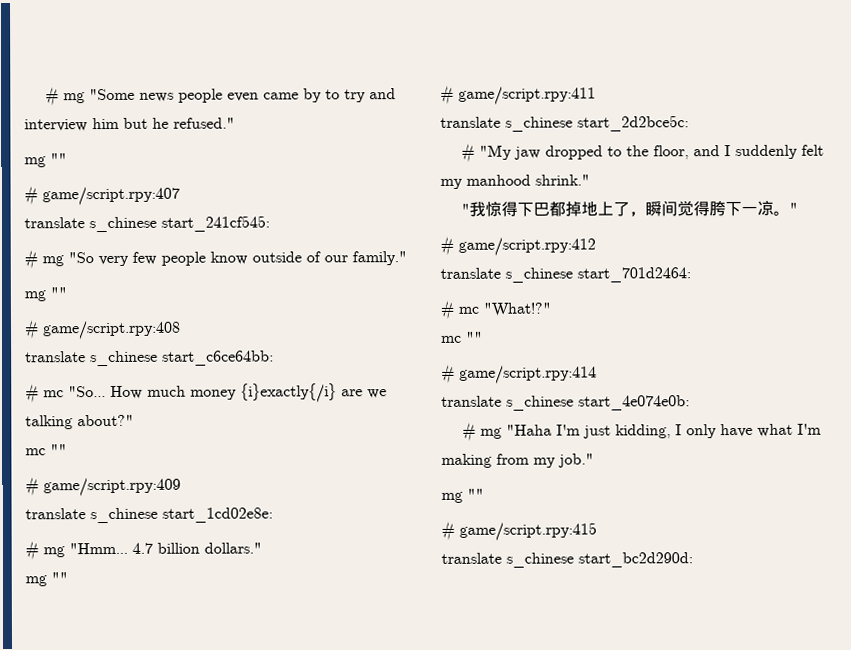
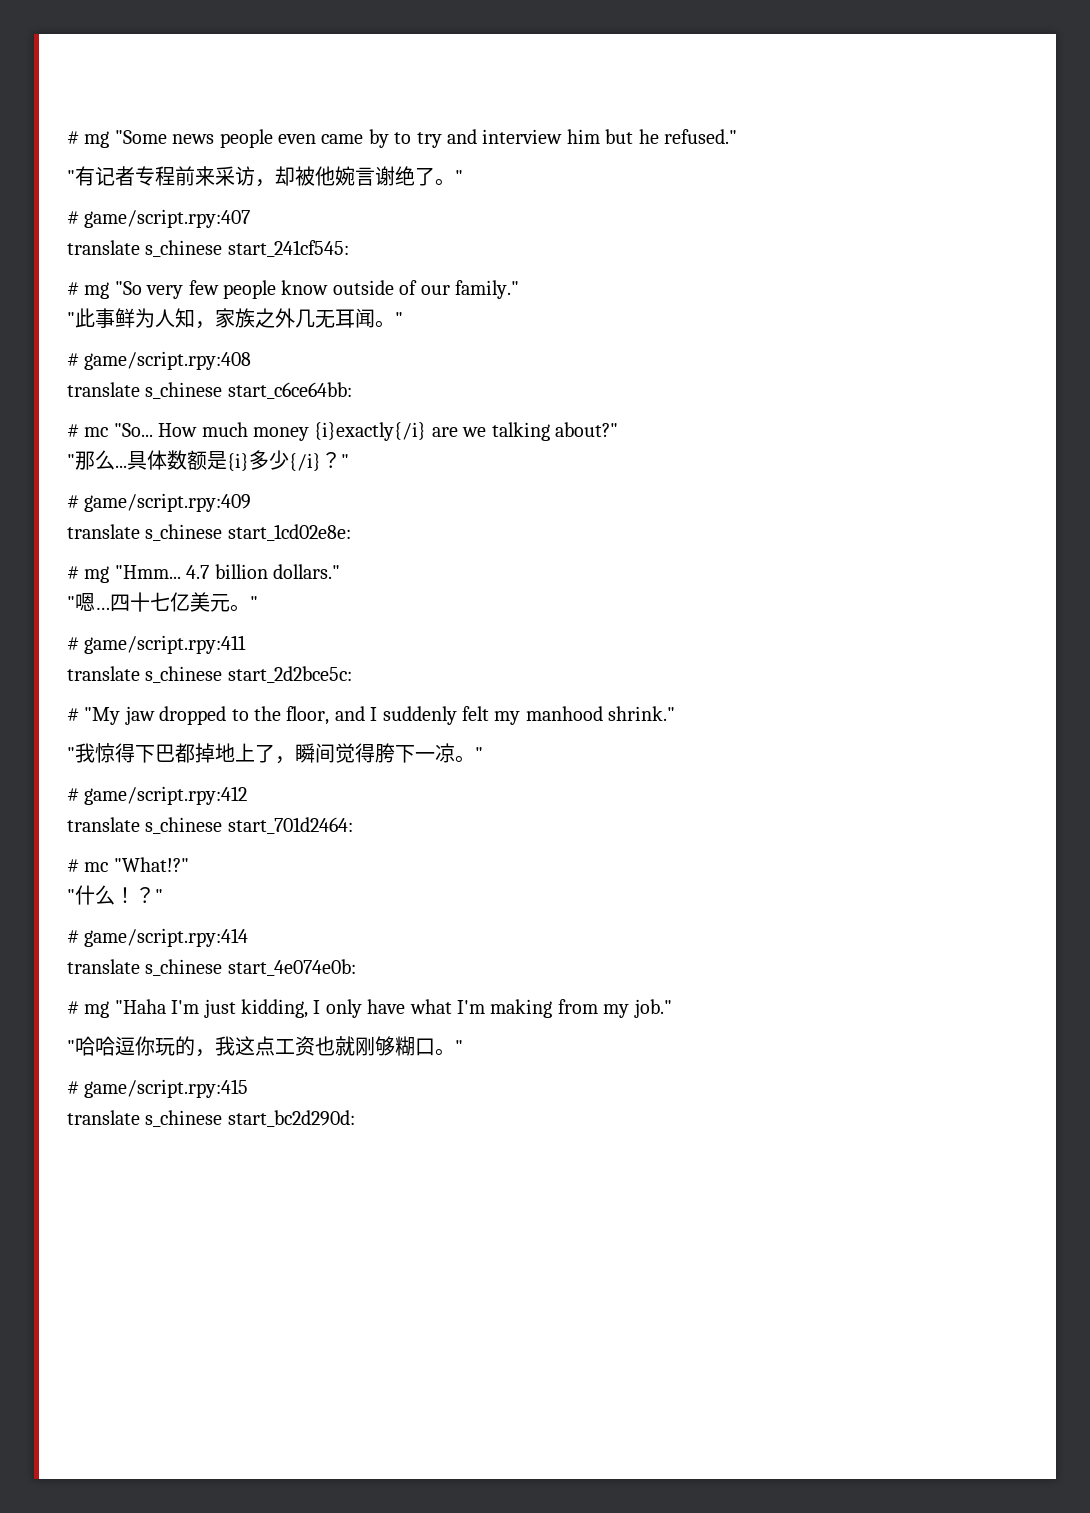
  # mg "Some news people even came by to try and interview him but he refused."
- mg ""
+ "有记者专程前来采访，却被他婉言谢绝了。"
  # mg "So very few people know outside of our family."
- mg ""
+ "此事鲜为人知，家族之外几无耳闻。"
  How much money {i}exactly{/i} are we talking about?"
- mc ""
+ "那么...具体数额是{i}多少{/i}？"
  4.7 billion dollars."
- mg ""
+ "嗯…四十七亿美元。"
  # mc "What!?"
- mc ""
+ "什么！？"
  # mg "Haha I'm just kidding, I only have what I'm making from my job."
- mg ""
+ "哈哈逗你玩的，我这点工资也就刚够糊口。"

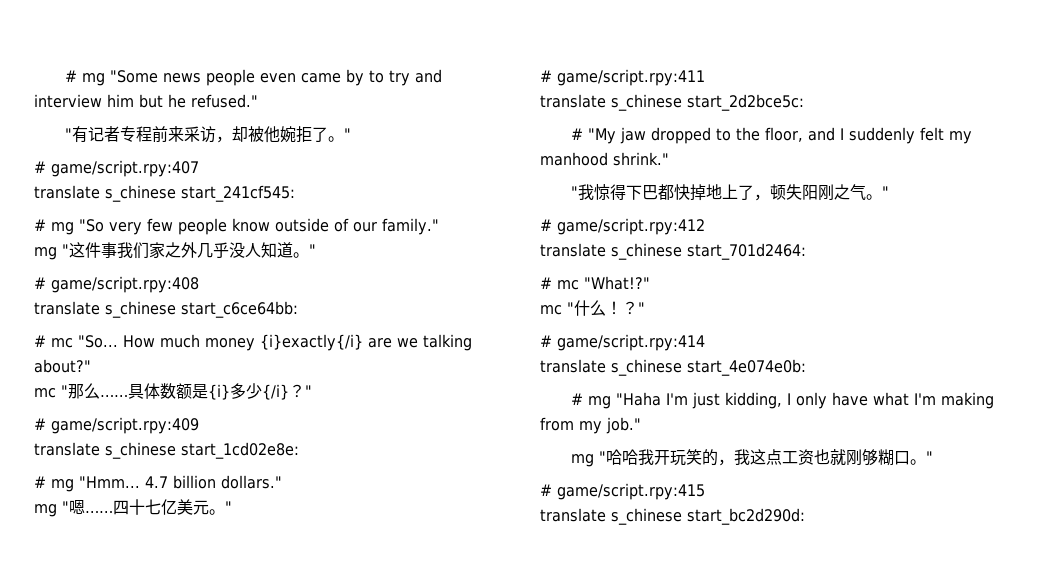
- "有记者专程前来采访，却被他婉言谢绝了。
+ "有记者专程前来采访，却被他婉拒了。
- "此事鲜为人知，家族之外几无耳闻。
+ mg "这件事我们家之外几乎没人知道。
- "那么...
+ mc "那么……
- "嗯…
+ mg "嗯……
- "我惊得下巴都掉地上了，瞬间觉得胯下一凉。
+ "我惊得下巴都快掉地上了，顿失阳刚之气。
- "什么！
+ mc "什么！
- "哈哈逗你玩的，我这点工资也就刚够糊口。
+ mg "哈哈我开玩笑的，我这点工资也就刚够糊口。

